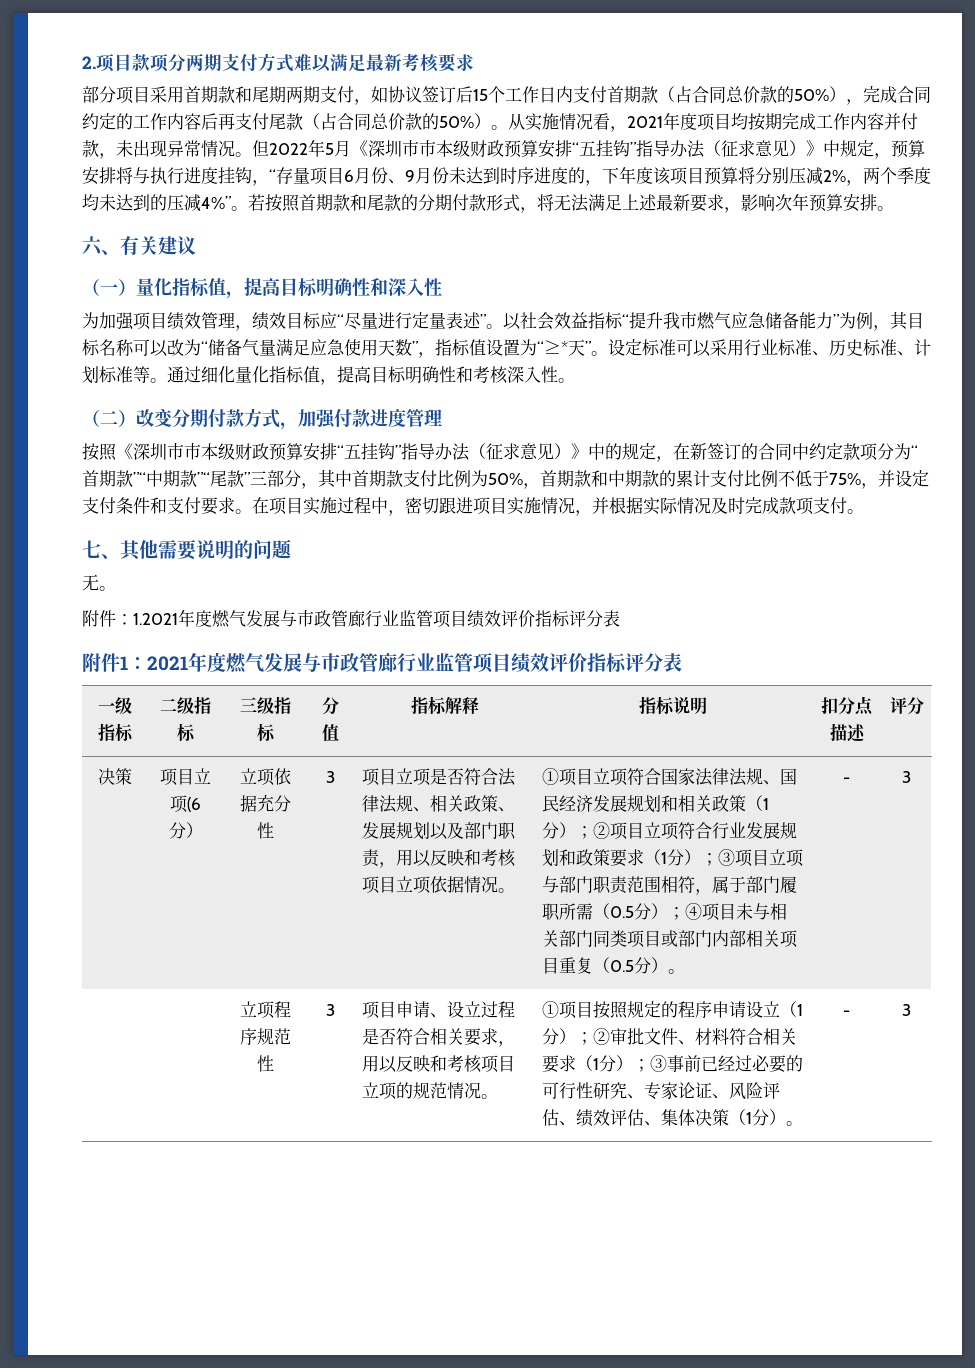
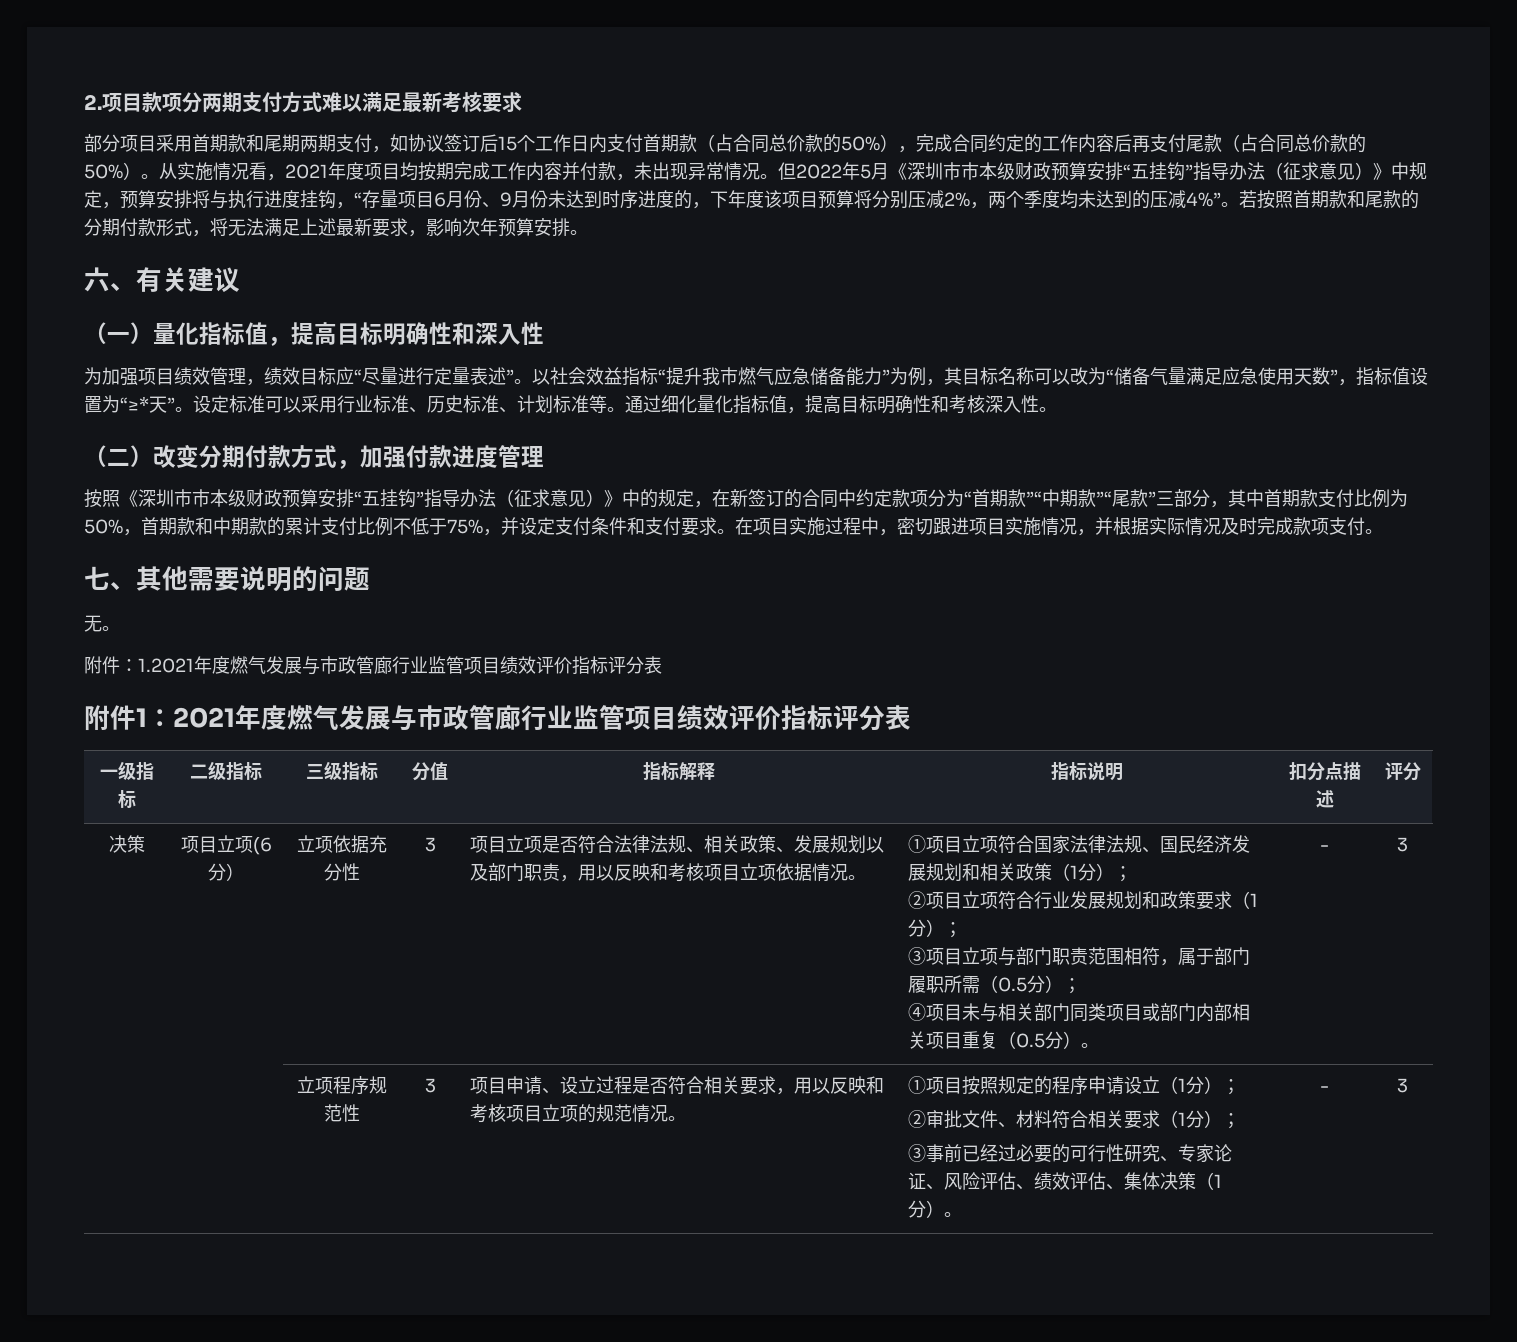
- ①项目立项符合国家法律法规、国民经济发展规划和相关政策（1分）；②项目立项符合行业发展规划和政策要求（1分）；③项目立项与部门职责范围相符，属于部门履职所需（0.5分）；④项目未与相关部门同类项目或部门内部相关项目重复（0.5分）。
+ ①项目立项符合国家法律法规、国民经济发展规划和相关政策（1分）；
+ ②项目立项符合行业发展规划和政策要求（1分）；
+ ③项目立项与部门职责范围相符，属于部门履职所需（0.5分）；
+ ④项目未与相关部门同类项目或部门内部相关项目重复（0.5分）。
- ①项目按照规定的程序申请设立（1分）；②审批文件、材料符合相关要求（1分）；③事前已经过必要的可行性研究、专家论证、风险评估、绩效评估、集体决策（1分）。
+ ①项目按照规定的程序申请设立（1分）；
+ ②审批文件、材料符合相关要求（1分）；
+ ③事前已经过必要的可行性研究、专家论证、风险评估、绩效评估、集体决策（1分）。

